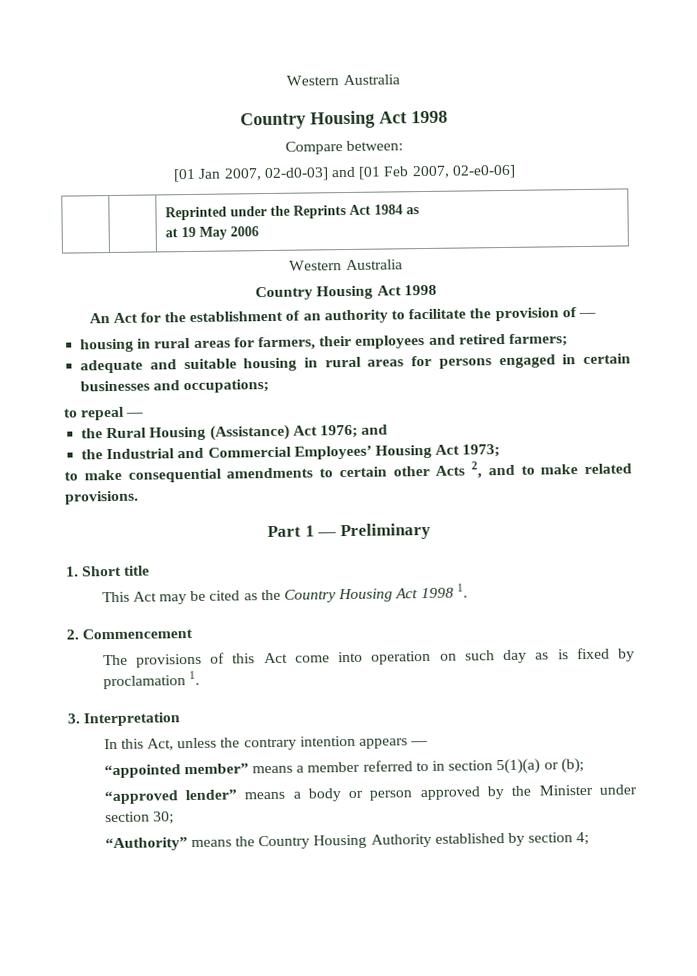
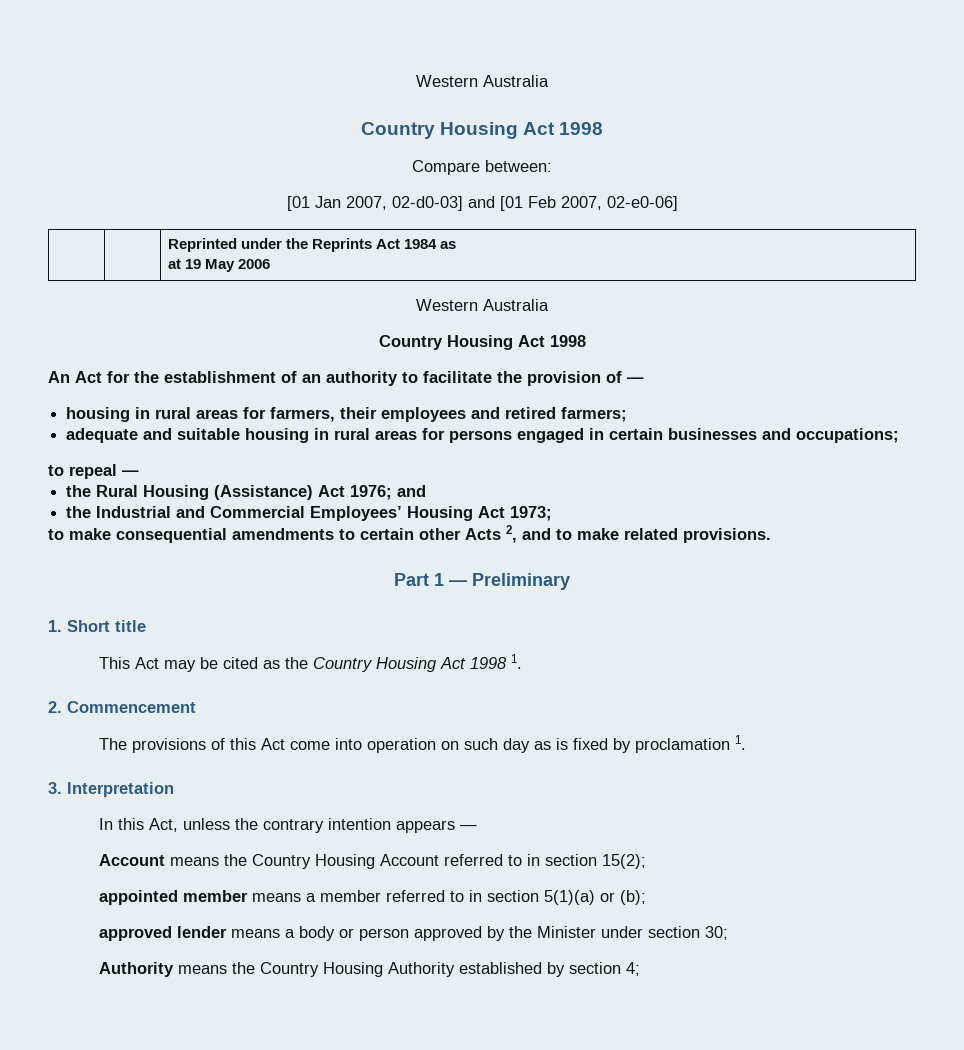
- “appointed member” means a member referred to in section 5(1)(a) or (b);
+ Account means the Country Housing Account referred to in section 15(2);
+ appointed member means a member referred to in section 5(1)(a) or (b);
- “approved lender” means a body or person approved by the Minister under section 30;
+ approved lender means a body or person approved by the Minister under section 30;
- “Authority” means the Country Housing Authority established by section 4;
+ Authority means the Country Housing Authority established by section 4;

